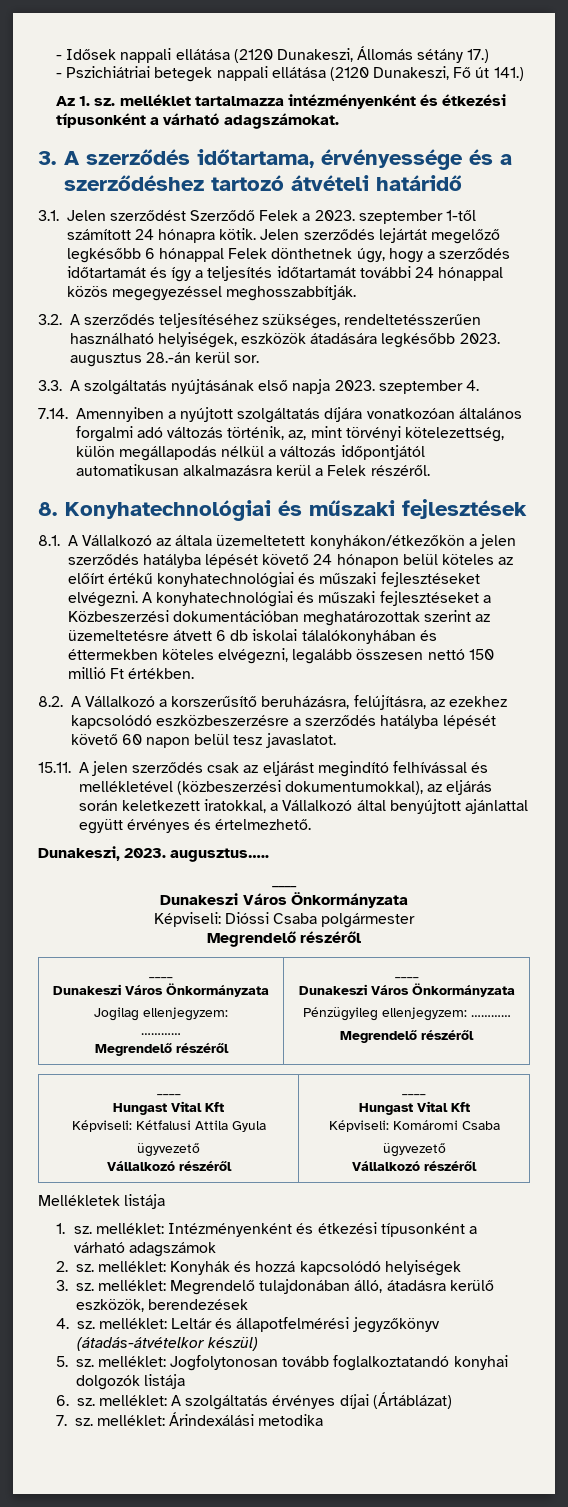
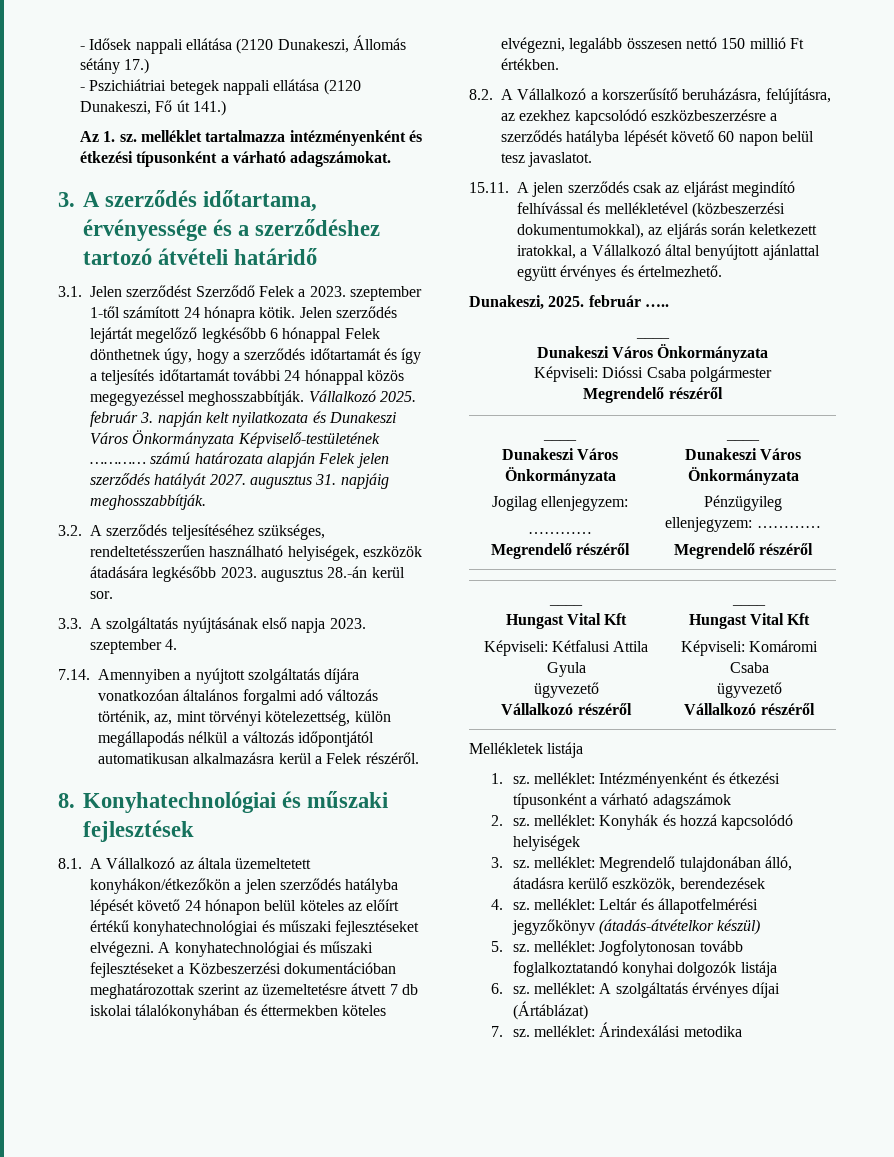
+ Vállalkozó 2025. február 3. napján kelt nyilatkozata és Dunakeszi Város Önkormányzata Képviselő-testületének ………… számú határozata alapján Felek jelen szerződés hatályát 2027. augusztus 31. napjáig meghosszabbítják.
- A konyhatechnológiai és műszaki fejlesztéseket a Közbeszerzési dokumentációban meghatározottak szerint az üzemeltetésre átvett 6 db iskolai tálalókonyhában és éttermekben köteles elvégezni, legalább összesen nettó 150 millió Ft értékben.
+ A konyhatechnológiai és műszaki fejlesztéseket a Közbeszerzési dokumentációban meghatározottak szerint az üzemeltetésre átvett 7 db iskolai tálalókonyhában és éttermekben köteles elvégezni, legalább összesen nettó 150 millió Ft értékben.
- Dunakeszi, 2023. augusztus…..
+ Dunakeszi, 2025. február …..

